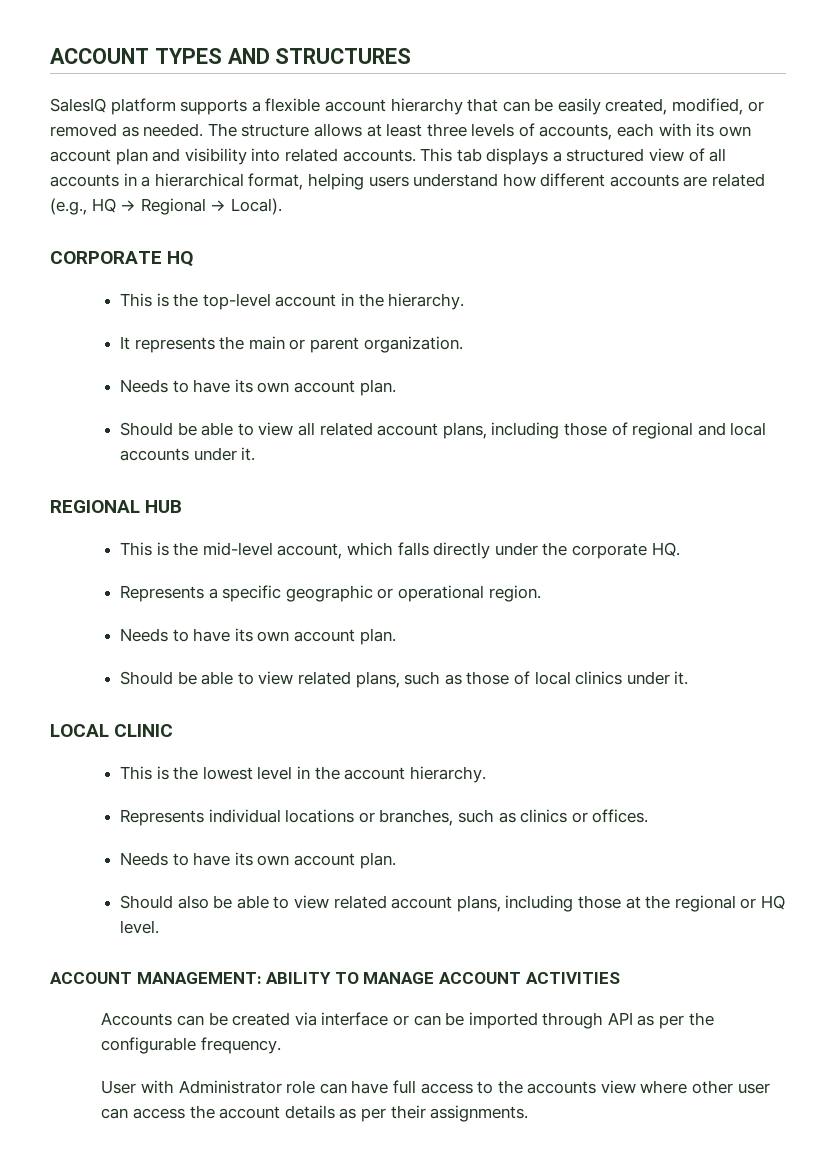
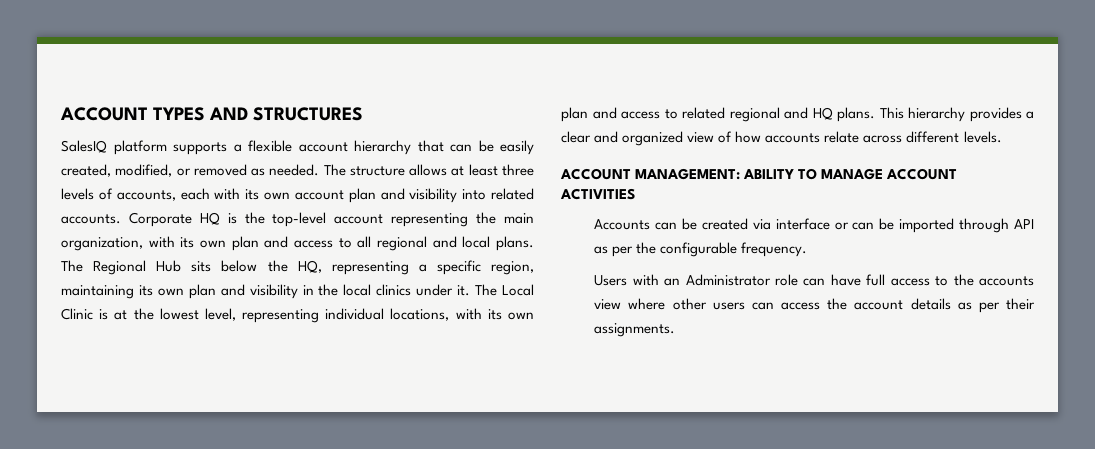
- This tab displays a structured view of all accounts in a hierarchical format, helping users understand how different accounts are related (e.g., HQ → Regional → Local).
- CORPORATE HQ
- This is the top-level account in the hierarchy.
- It represents the main or parent organization.
- Needs to have its own account plan.
- Should be able to view all related account plans, including those of regional and local accounts under it.
- REGIONAL HUB
- This is the mid-level account, which falls directly under the corporate HQ.
- Represents a specific geographic or operational region.
- Needs to have its own account plan.
- Should be able to view related plans, such as those of local clinics under it.
- LOCAL CLINIC
- This is the lowest level in the account hierarchy.
- Represents individual locations or branches, such as clinics or offices.
- Needs to have its own account plan.
- Should also be able to view related account plans, including those at the regional or HQ level.
+ Corporate HQ is the top-level account representing the main organization, with its own plan and access to all regional and local plans. The Regional Hub sits below the HQ, representing a specific region, maintaining its own plan and visibility in the local clinics under it. The Local Clinic is at the lowest level, representing individual locations, with its own plan and access to related regional and HQ plans. This hierarchy provides a clear and organized view of how accounts relate across different levels.
- User with Administrator role can have full access to the accounts view where other user can access the account details as per their assignments.
+ Users with an Administrator role can have full access to the accounts view where other users can access the account details as per their assignments.

